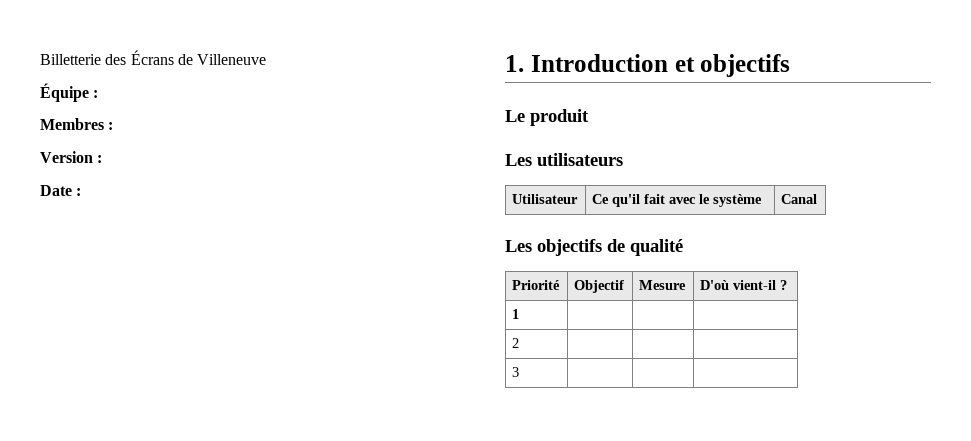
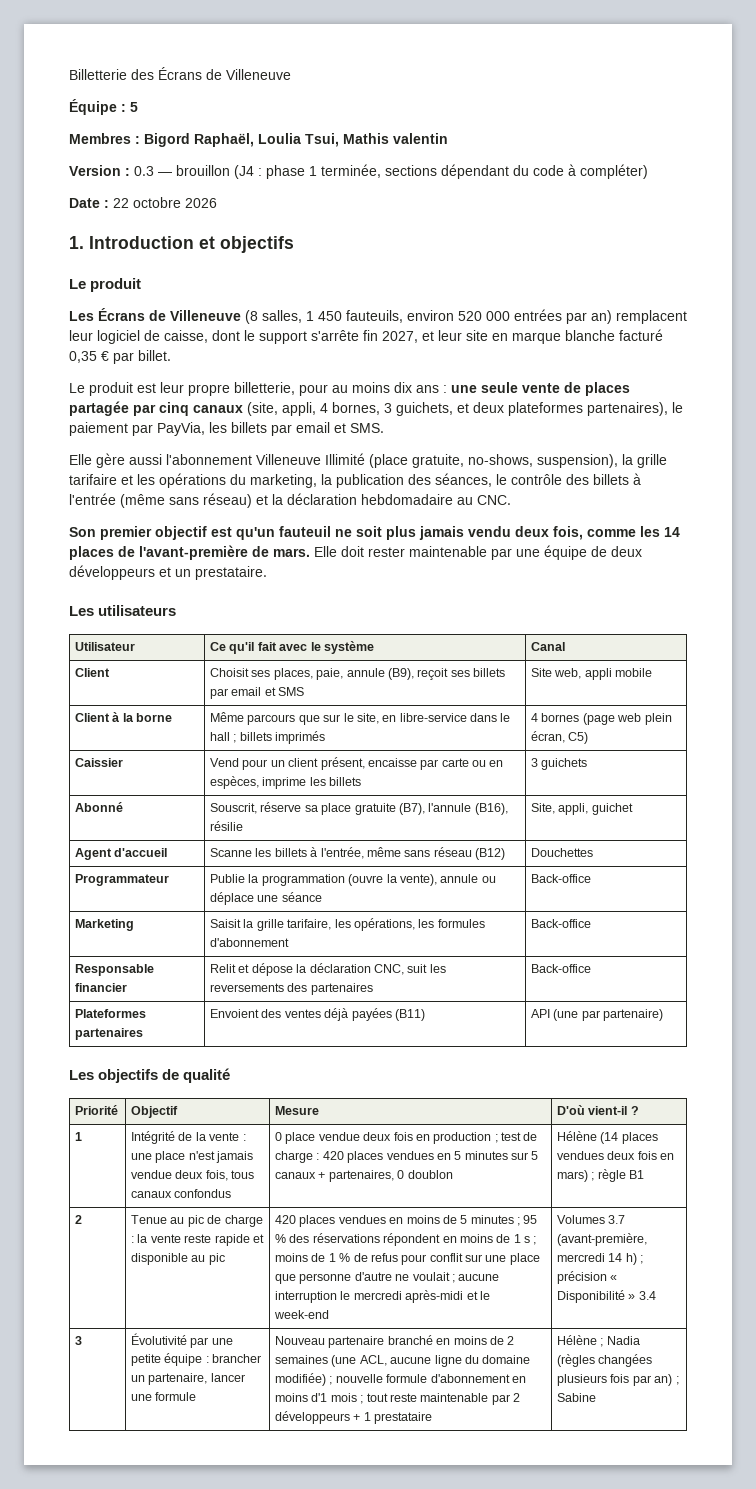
- Équipe :
+ Équipe : 5
- Membres :
- Version :
+ Membres : Bigord Raphaël, Loulia Tsui, Mathis valentin
+ Version : 0.3 — brouillon (J4 : phase 1 terminée, sections dépendant du code à compléter)
- Date :
+ Date : 22 octobre 2026
+ Les Écrans de Villeneuve (8 salles, 1 450 fauteuils, environ 520 000 entrées par an) remplacent leur logiciel de caisse, dont le support s'arrête fin 2027, et leur site en marque blanche facturé 0,35 € par billet.
+ Le produit est leur propre billetterie, pour au moins dix ans : une seule vente de places partagée par cinq canaux (site, appli, 4 bornes, 3 guichets, et deux plateformes partenaires), le paiement par PayVia, les billets par email et SMS.
+ Elle gère aussi l'abonnement Villeneuve Illimité (place gratuite, no-shows, suspension), la grille tarifaire et les opérations du marketing, la publication des séances, le contrôle des billets à l'entrée (même sans réseau) et la déclaration hebdomadaire au CNC.
+ Son premier objectif est qu'un fauteuil ne soit plus jamais vendu deux fois, comme les 14 places de l'avant-première de mars. Elle doit rester maintenable par une équipe de deux développeurs et un prestataire.
+ Client | Choisit ses places, paie, annule (B9), reçoit ses billets par email et SMS | Site web, appli mobile
+ Client à la borne | Même parcours que sur le site, en libre-service dans le hall ; billets imprimés | 4 bornes (page web plein écran, C5)
+ Caissier | Vend pour un client présent, encaisse par carte ou en espèces, imprime les billets | 3 guichets
+ Abonné | Souscrit, réserve sa place gratuite (B7), l'annule (B16), résilie | Site, appli, guichet
+ Agent d'accueil | Scanne les billets à l'entrée, même sans réseau (B12) | Douchettes
+ Programmateur | Publie la programmation (ouvre la vente), annule ou déplace une séance | Back-office
+ Marketing | Saisit la grille tarifaire, les opérations, les formules d'abonnement | Back-office
+ Responsable financier | Relit et dépose la déclaration CNC, suit les reversements des partenaires | Back-office
+ Plateformes partenaires | Envoient des ventes déjà payées (B11) | API (une par partenaire)
- 2 | | |
- 3 | | |
+ Intégrité de la vente : une place n'est jamais vendue deux fois, tous canaux confondus | 0 place vendue deux fois en production ; test de charge : 420 places vendues en 5 minutes sur 5 canaux + partenaires, 0 doublon | Hélène (14 places vendues deux fois en mars) ; règle B1
+ 2 | Tenue au pic de charge : la vente reste rapide et disponible au pic | 420 places vendues en moins de 5 minutes ; 95 % des réservations répondent en moins de 1 s ; moins de 1 % de refus pour conflit sur une place que personne d'autre ne voulait ; aucune interruption le mercredi après-midi et le week-end | Volumes 3.7 (avant-première, mercredi 14 h) ; précision « Disponibilité » 3.4
+ 3 | Évolutivité par une petite équipe : brancher un partenaire, lancer une formule | Nouveau partenaire branché en moins de 2 semaines (une ACL, aucune ligne du domaine modifiée) ; nouvelle formule d'abonnement en moins d'1 mois ; tout reste maintenable par 2 développeurs + 1 prestataire | Hélène ; Nadia (règles changées plusieurs fois par an) ; Sabine

